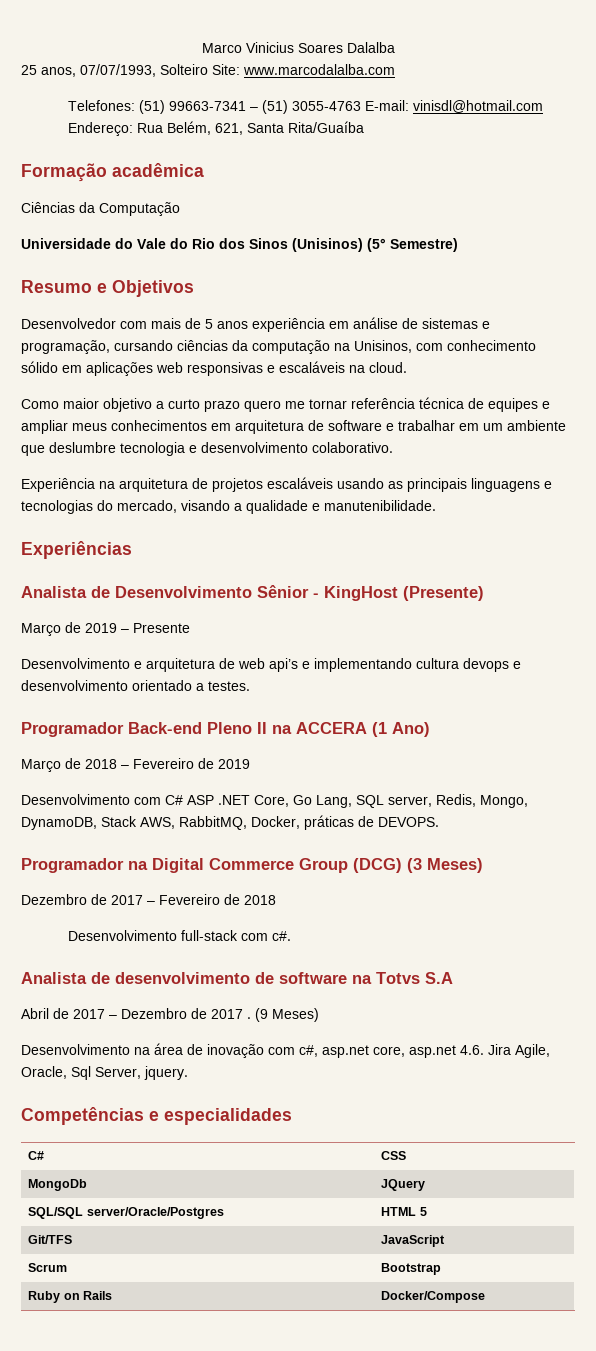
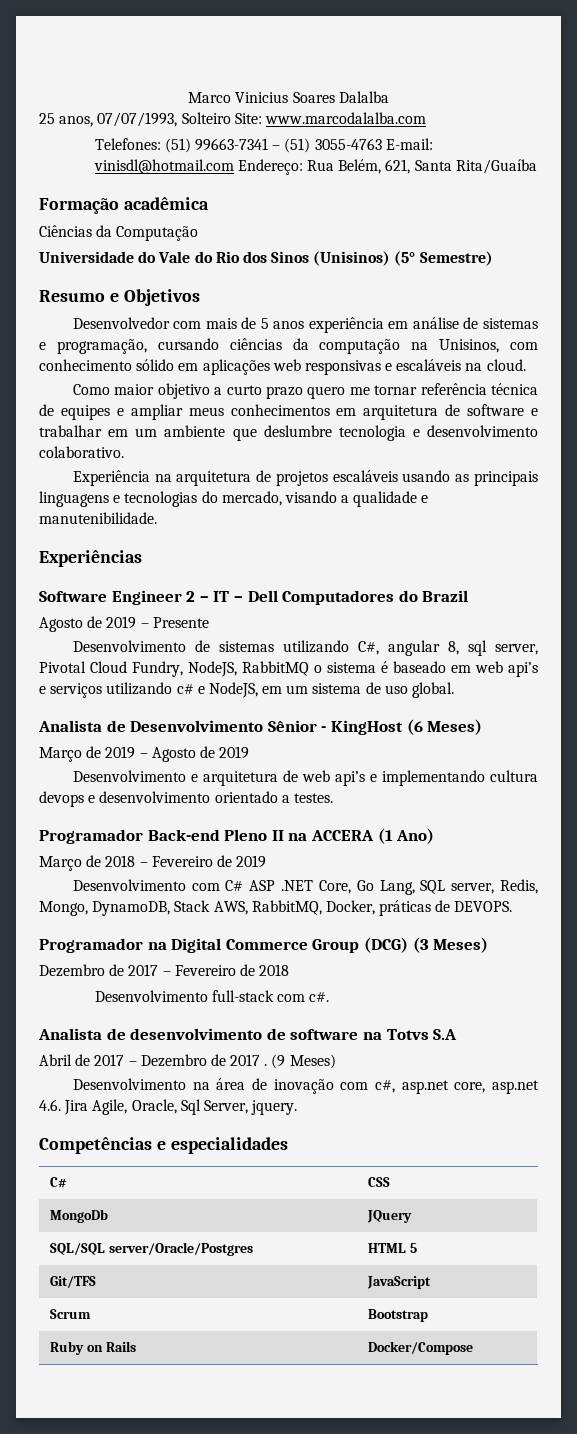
+ Software Engineer 2 – IT – Dell Computadores do Brazil
+ Agosto de 2019 – Presente
+ Desenvolvimento de sistemas utilizando C#, angular 8, sql server, Pivotal Cloud Fundry, NodeJS, RabbitMQ o sistema é baseado em web api’s e serviços utilizando c# e NodeJS, em um sistema de uso global.
- Analista de Desenvolvimento Sênior - KingHost (Presente)
+ Analista de Desenvolvimento Sênior - KingHost (6 Meses)
- Março de 2019 – Presente
+ Março de 2019 – Agosto de 2019

